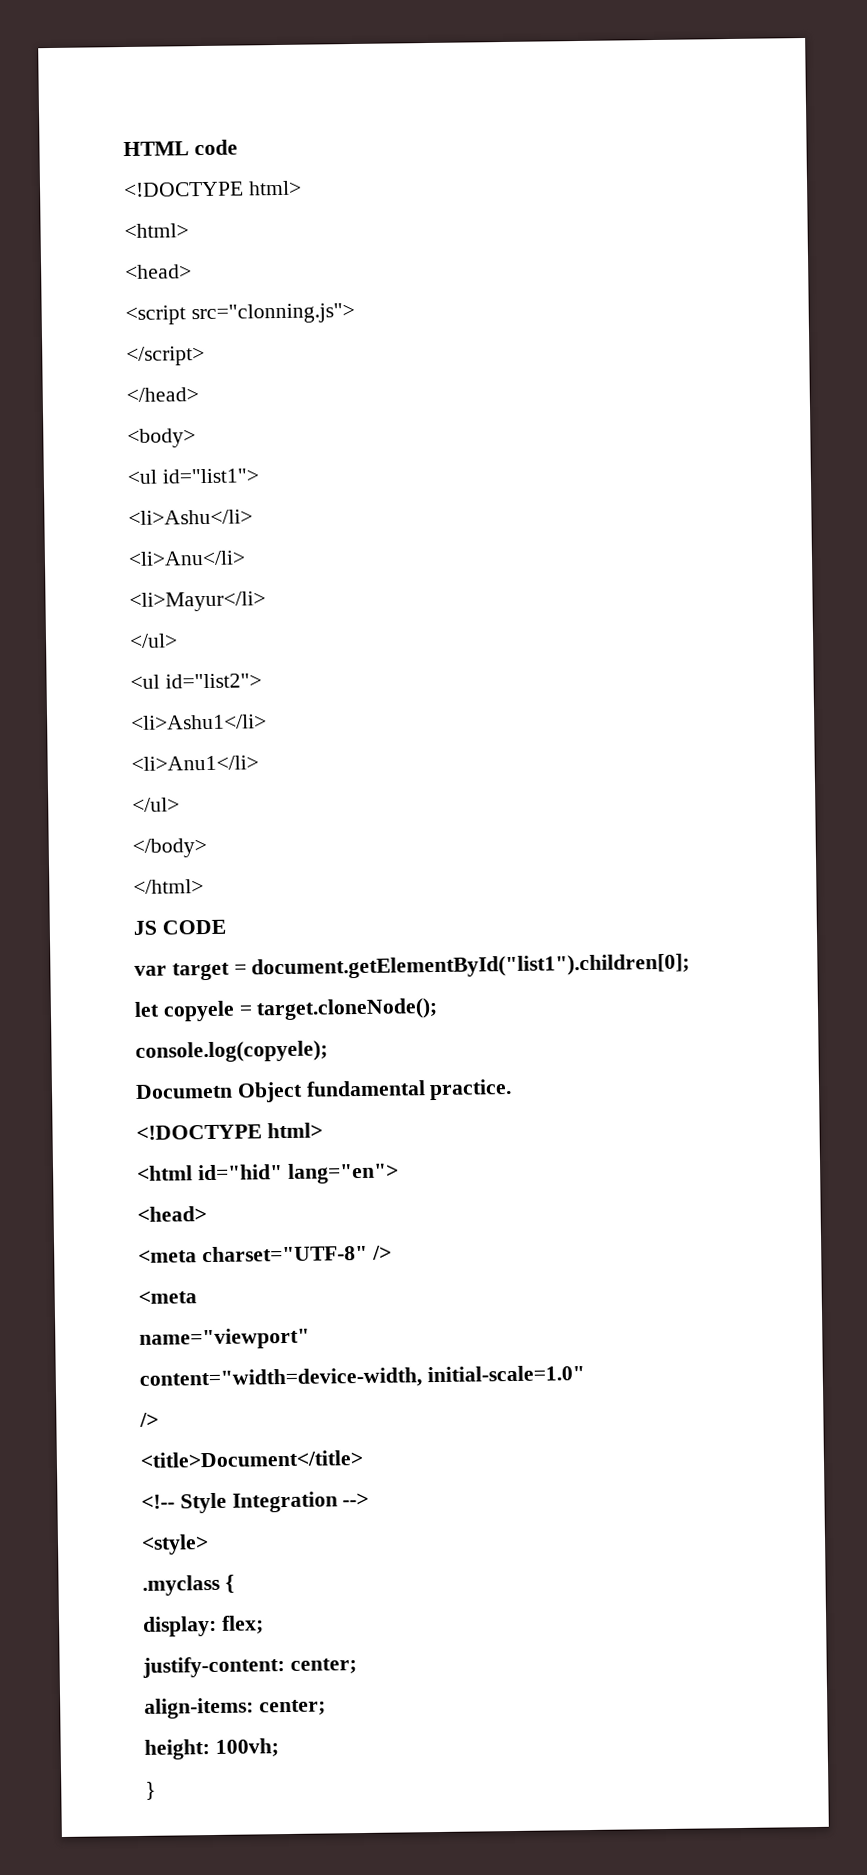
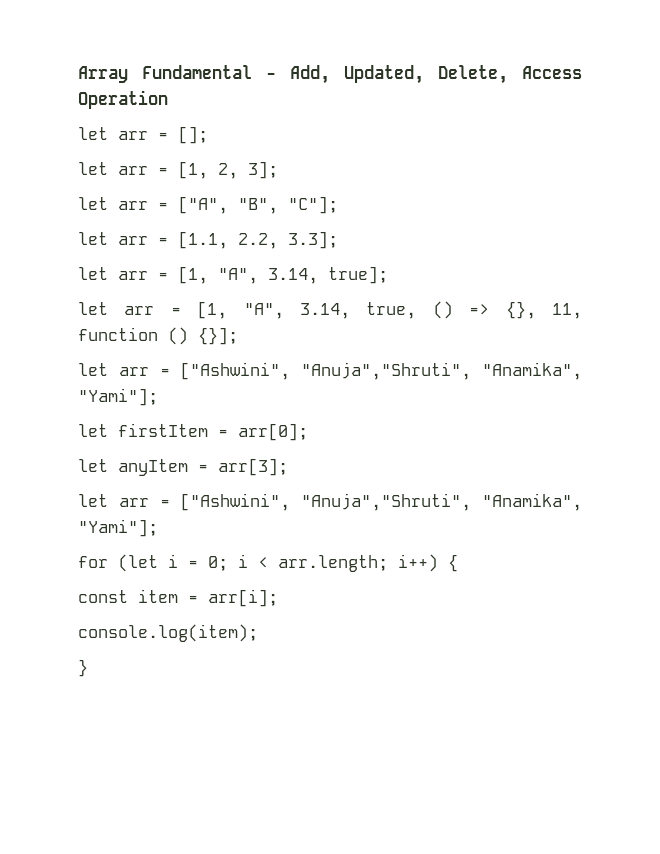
- HTML code
- <!DOCTYPE html>
- <html>
- <head>
- <script src="clonning.js">
- </script>
- </head>
- <body>
- <ul id="list1">
- <li>Ashu</li>
- <li>Anu</li>
- <li>Mayur</li>
- </ul>
- <ul id="list2">
- <li>Ashu1</li>
- <li>Anu1</li>
- </ul>
- </body>
- </html>
- JS CODE
- var target = document.getElementById("list1").children[0];
- let copyele = target.cloneNode();
- console.log(copyele);
- Documetn Object fundamental practice.
- <!DOCTYPE html>
- <html id="hid" lang="en">
- <head>
- <meta charset="UTF-8" />
- <meta
- name="viewport"
- content="width=device-width, initial-scale=1.0"
- />
- <title>Document</title>
- <!-- Style Integration -->
- <style>
- .myclass {
- display: flex;
- justify-content: center;
- align-items: center;
- height: 100vh;
+ Array Fundamental - Add, Updated, Delete, Access Operation
+ let arr = [];
+ let arr = [1, 2, 3];
+ let arr = ["A", "B", "C"];
+ let arr = [1.1, 2.2, 3.3];
+ let arr = [1, "A", 3.14, true];
+ let arr = [1, "A", 3.14, true, () => {}, 11, function () {}];
+ let arr = ["Ashwini", "Anuja","Shruti", "Anamika", "Yami"];
+ let firstItem = arr[0];
+ let anyItem = arr[3];
+ let arr = ["Ashwini", "Anuja","Shruti", "Anamika", "Yami"];
+ for (let i = 0; i < arr.length; i++) {
+ const item = arr[i];
+ console.log(item);

